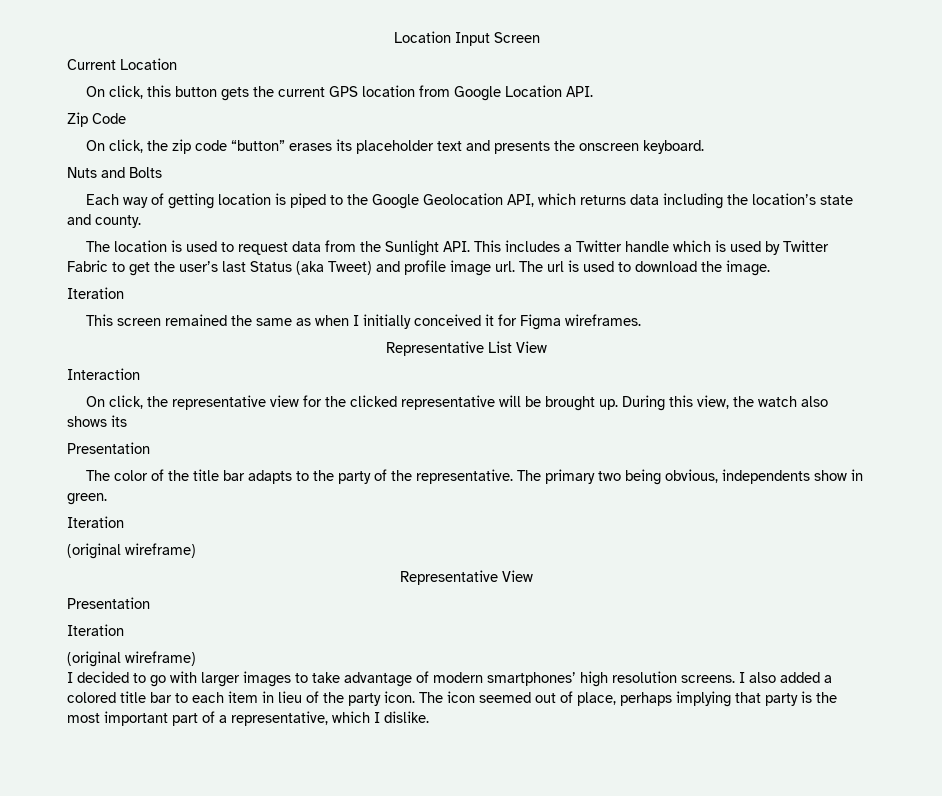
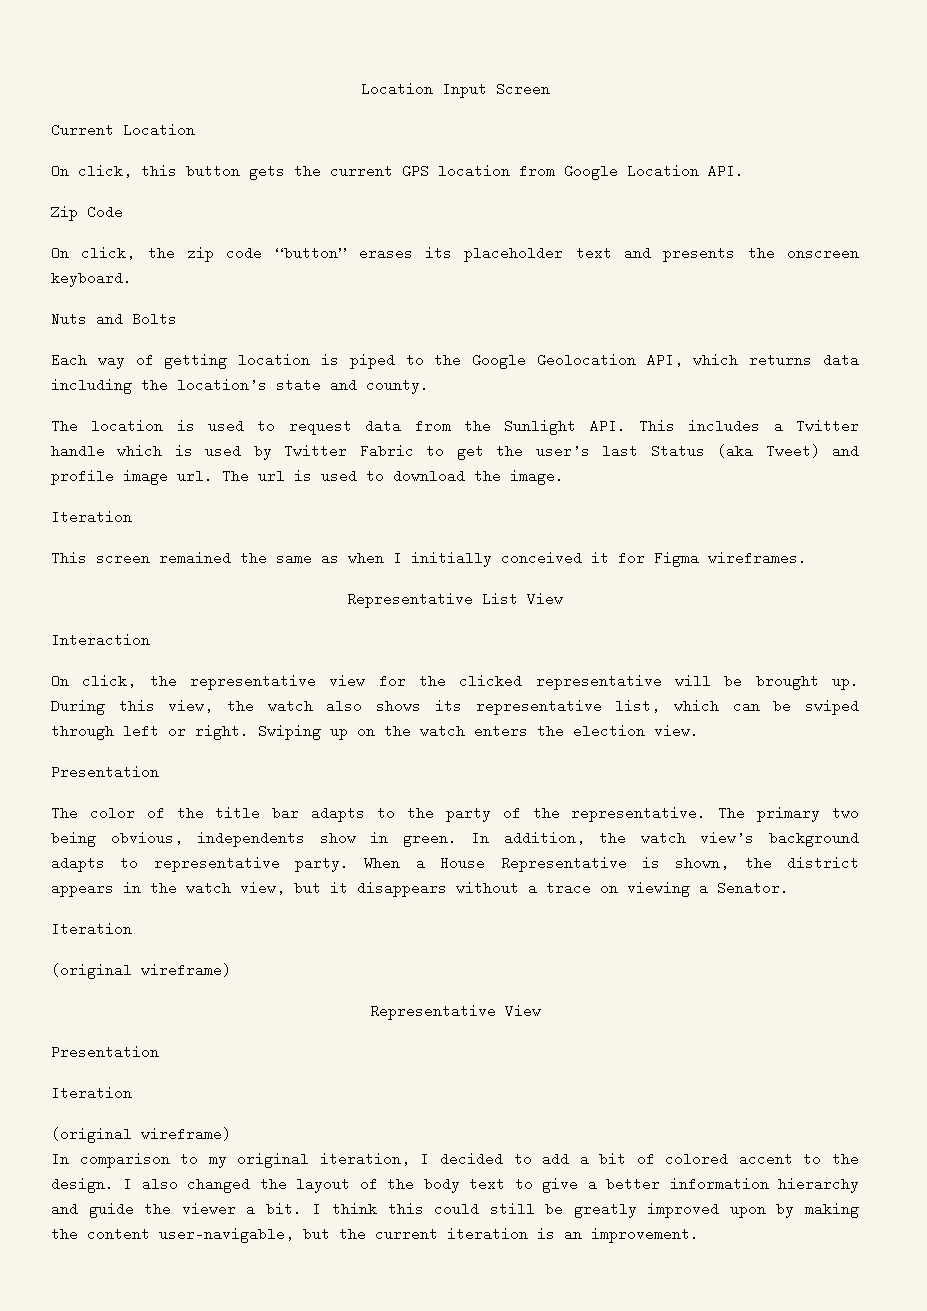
- During this view, the watch also shows its
+ During this view, the watch also shows its representative list, which can be swiped through left or right. Swiping up on the watch enters the election view.
+ In addition, the watch view’s background adapts to representative party. When a House Representative is shown, the district appears in the watch view, but it disappears without a trace on viewing a Senator.
- I decided to go with larger images to take advantage of modern smartphones’ high resolution screens. I also added a colored title bar to each item in lieu of the party icon. The icon seemed out of place, perhaps implying that party is the most important part of a representative, which I dislike.
+ In comparison to my original iteration, I decided to add a bit of colored accent to the design. I also changed the layout of the body text to give a better information hierarchy and guide the viewer a bit. I think this could still be greatly improved upon by making the content user-navigable, but the current iteration is an improvement.

